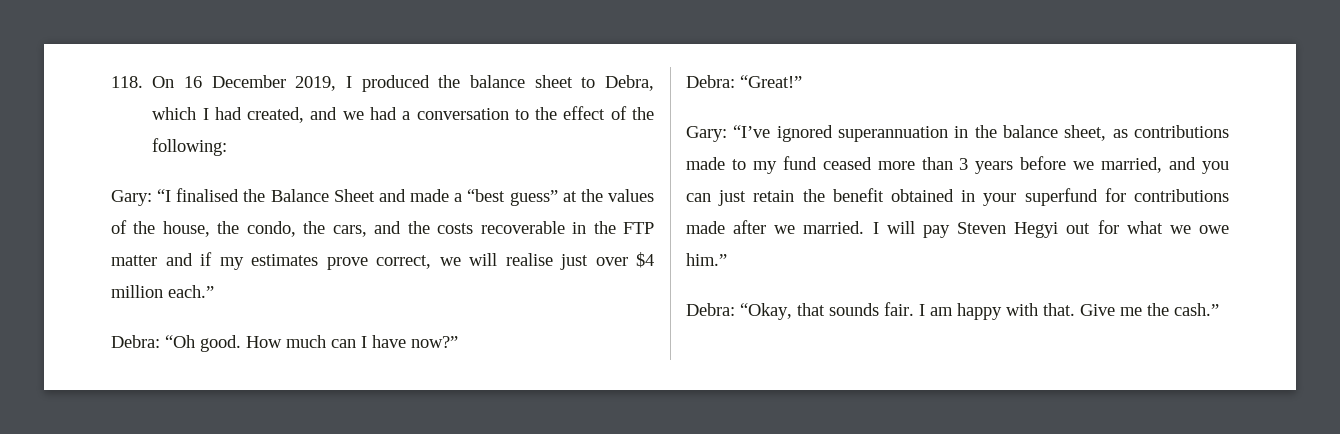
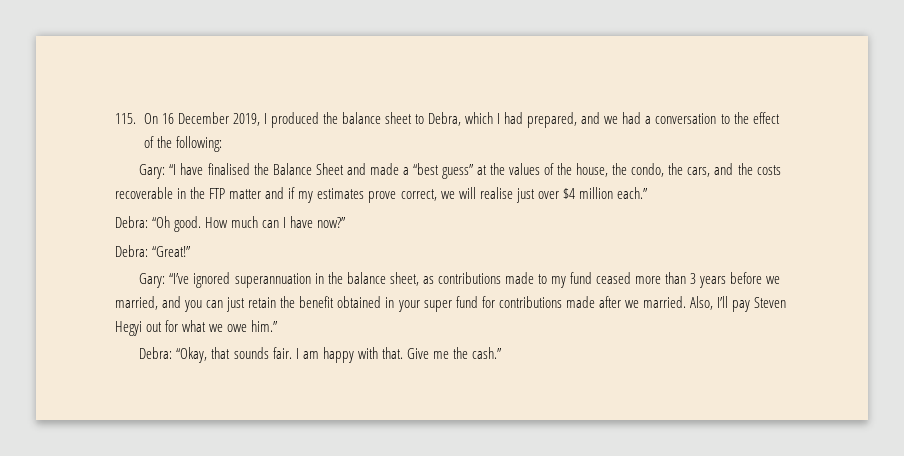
- 118. On 16 December 2019, I produced the balance sheet to Debra, which I had created, and we had a conversation to the effect of the following:
+ 115. On 16 December 2019, I produced the balance sheet to Debra, which I had prepared, and we had a conversation to the effect of the following:
- Gary: “I finalised the Balance Sheet and made a “best guess” at the values of the house, the condo, the cars, and the costs recoverable in the FTP matter and if my estimates prove correct, we will realise just over $4 million each.”
+ Gary: “I have finalised the Balance Sheet and made a “best guess” at the values of the house, the condo, the cars, and the costs recoverable in the FTP matter and if my estimates prove correct, we will realise just over $4 million each.”
- Gary: “I’ve ignored superannuation in the balance sheet, as contributions made to my fund ceased more than 3 years before we married, and you can just retain the benefit obtained in your superfund for contributions made after we married.
+ Gary: “I’ve ignored superannuation in the balance sheet, as contributions made to my fund ceased more than 3 years before we married, and you can just retain the benefit obtained in your super fund for contributions made after we married.
- I will pay Steven Hegyi out for what we owe him.”
+ Also, I’ll pay Steven Hegyi out for what we owe him.”

